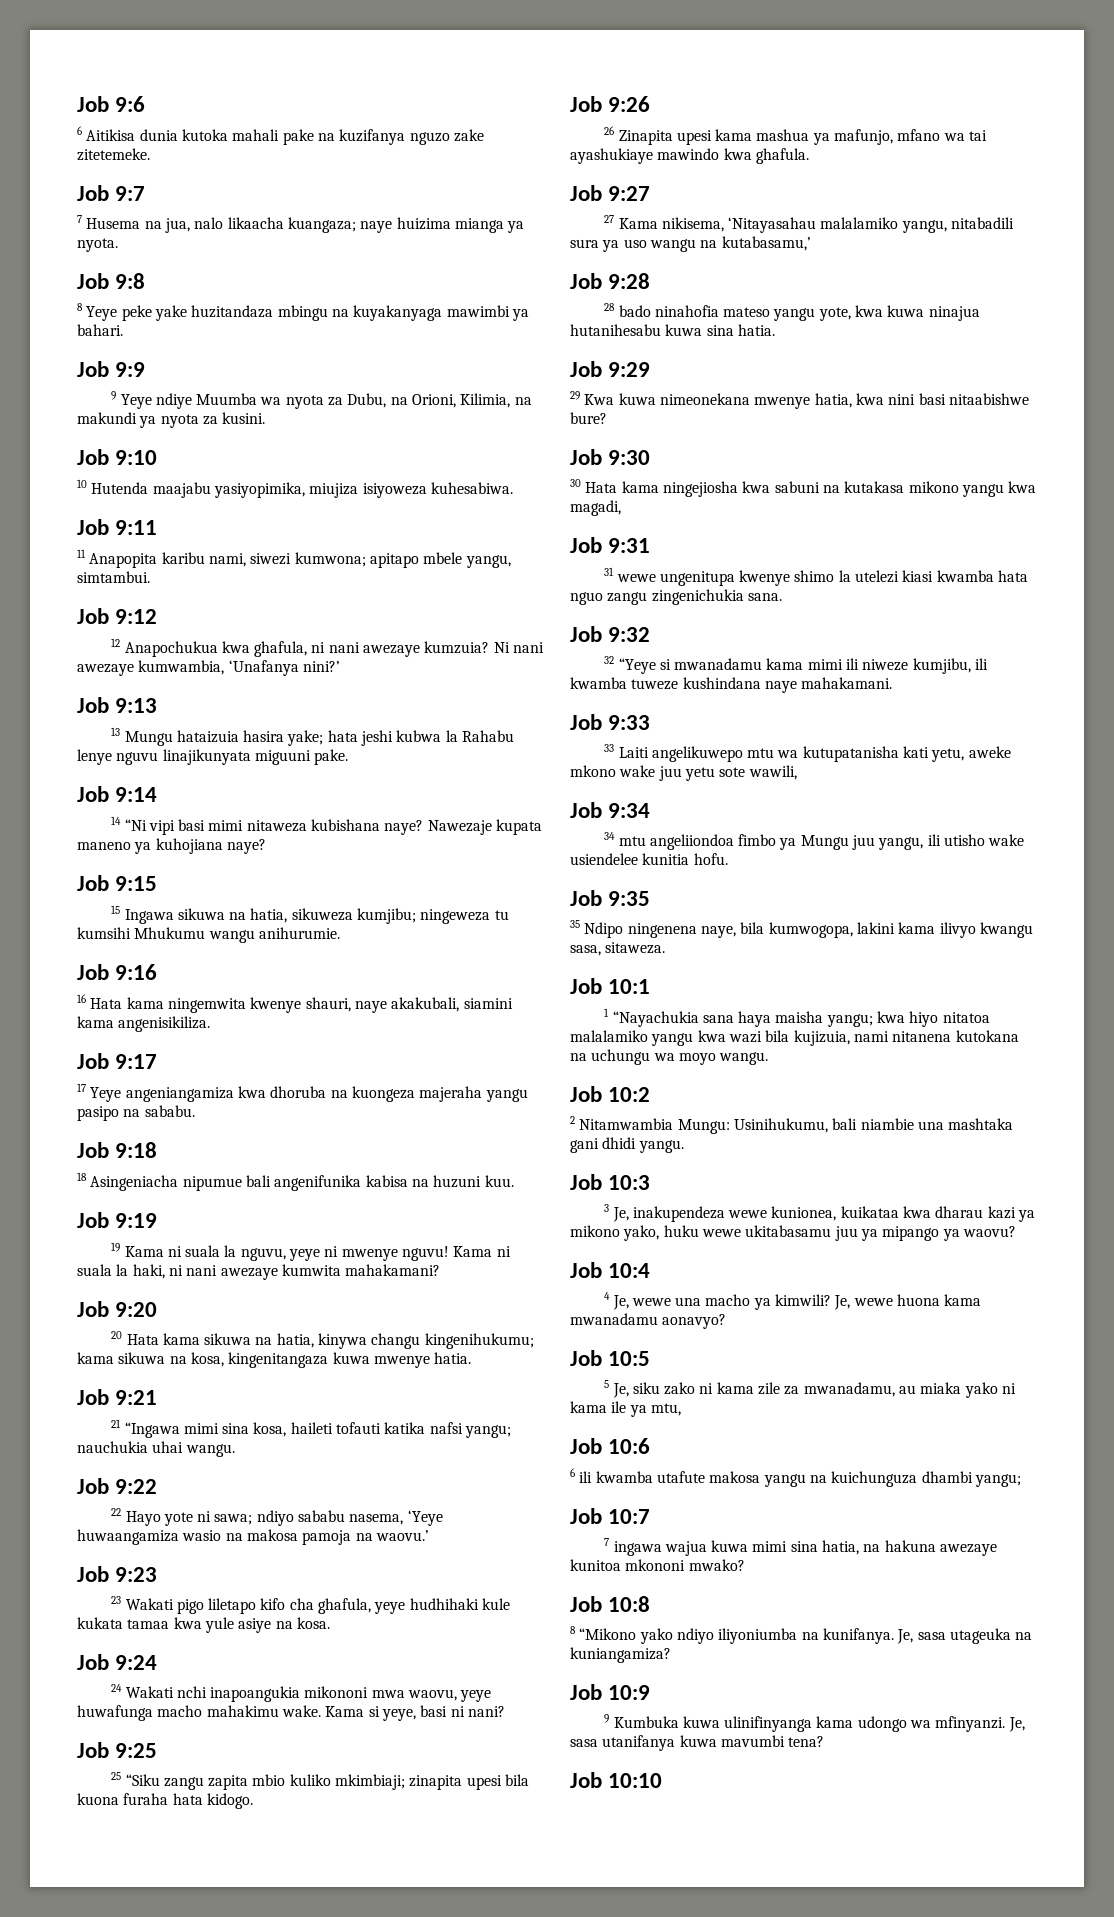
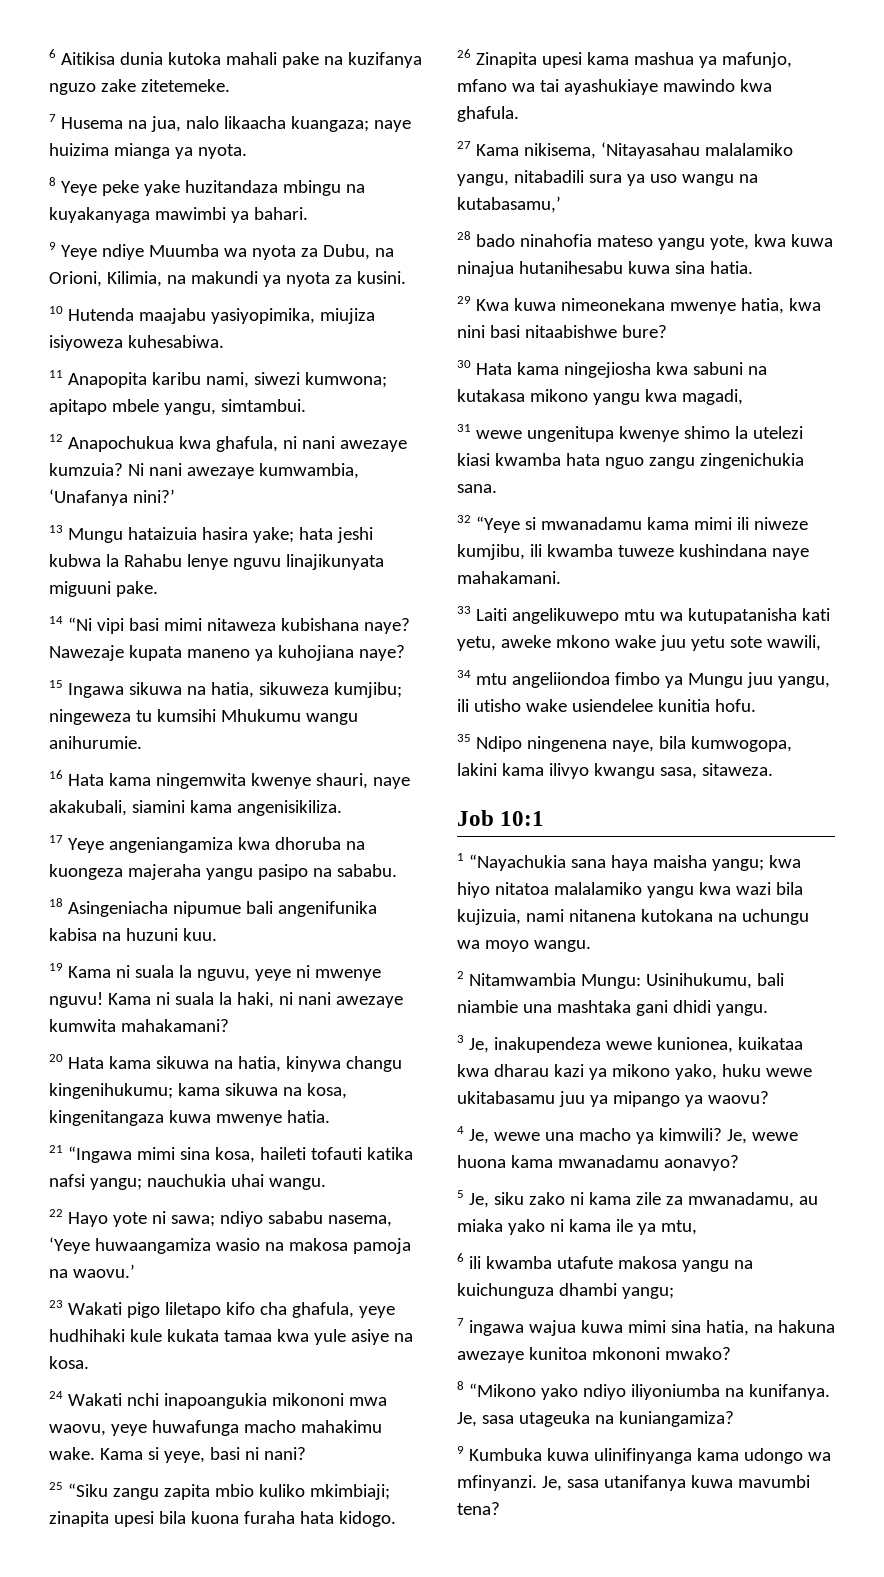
- Job 9:6
- Job 9:7
- Job 9:8
- Job 9:9
- Job 9:10
- Job 9:11
- Job 9:12
- Job 9:13
- Job 9:14
- Job 9:15
- Job 9:16
- Job 9:17
- Job 9:18
- Job 9:19
- Job 9:20
- Job 9:21
- Job 9:22
- Job 9:23
- Job 9:24
- Job 9:25
- Job 9:26
- Job 9:27
- Job 9:28
- Job 9:29
- Job 9:30
- Job 9:31
- Job 9:32
- Job 9:33
- Job 9:34
- Job 9:35
- Job 10:2
- Job 10:3
- Job 10:4
- Job 10:5
- Job 10:6
- Job 10:7
- Job 10:8
- Job 10:9
- Job 10:10

